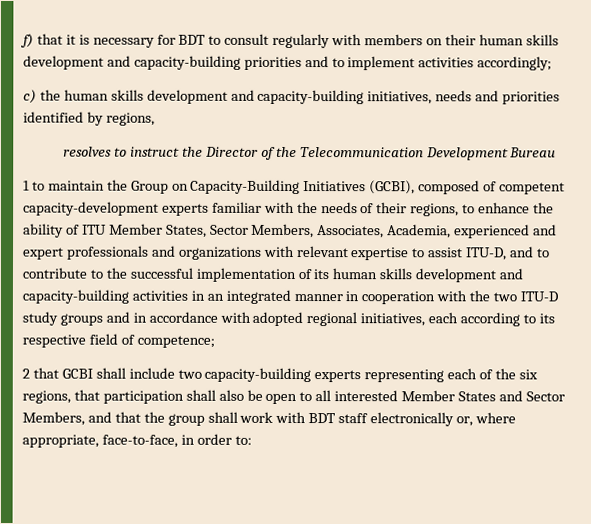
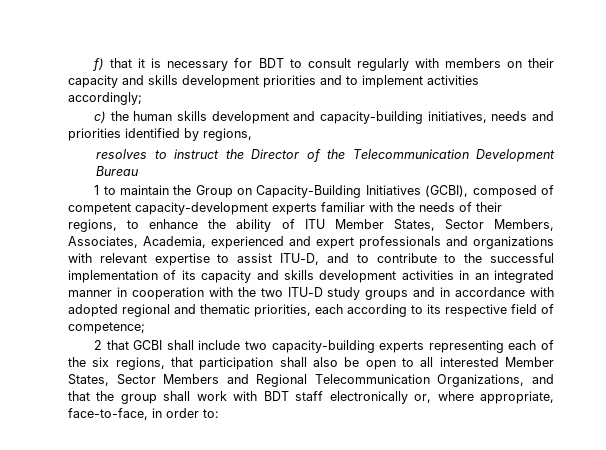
- f) that it is necessary for BDT to consult regularly with members on their human skills development and capacity-building priorities and to implement activities accordingly;
+ f) that it is necessary for BDT to consult regularly with members on their capacity and skills development priorities and to implement activities accordingly;
- 1 to maintain the Group on Capacity-Building Initiatives (GCBI), composed of competent capacity-development experts familiar with the needs of their regions, to enhance the ability of ITU Member States, Sector Members, Associates, Academia, experienced and expert professionals and organizations with relevant expertise to assist ITU-D, and to contribute to the successful implementation of its human skills development and capacity-building activities in an integrated manner in cooperation with the two ITU-D study groups and in accordance with adopted regional initiatives, each according to its respective field of competence;
+ 1 to maintain the Group on Capacity-Building Initiatives (GCBI), composed of competent capacity-development experts familiar with the needs of their regions, to enhance the ability of ITU Member States, Sector Members, Associates, Academia, experienced and expert professionals and organizations with relevant expertise to assist ITU-D, and to contribute to the successful implementation of its capacity and skills development activities in an integrated manner in cooperation with the two ITU-D study groups and in accordance with adopted regional and thematic priorities, each according to its respective field of competence;
- 2 that GCBI shall include two capacity-building experts representing each of the six regions, that participation shall also be open to all interested Member States and Sector Members, and that the group shall work with BDT staff electronically or, where appropriate, face-to-face, in order to:
+ 2 that GCBI shall include two capacity-building experts representing each of the six regions, that participation shall also be open to all interested Member States, Sector Members and Regional Telecommunication Organizations, and that the group shall work with BDT staff electronically or, where appropriate, face-to-face, in order to:

